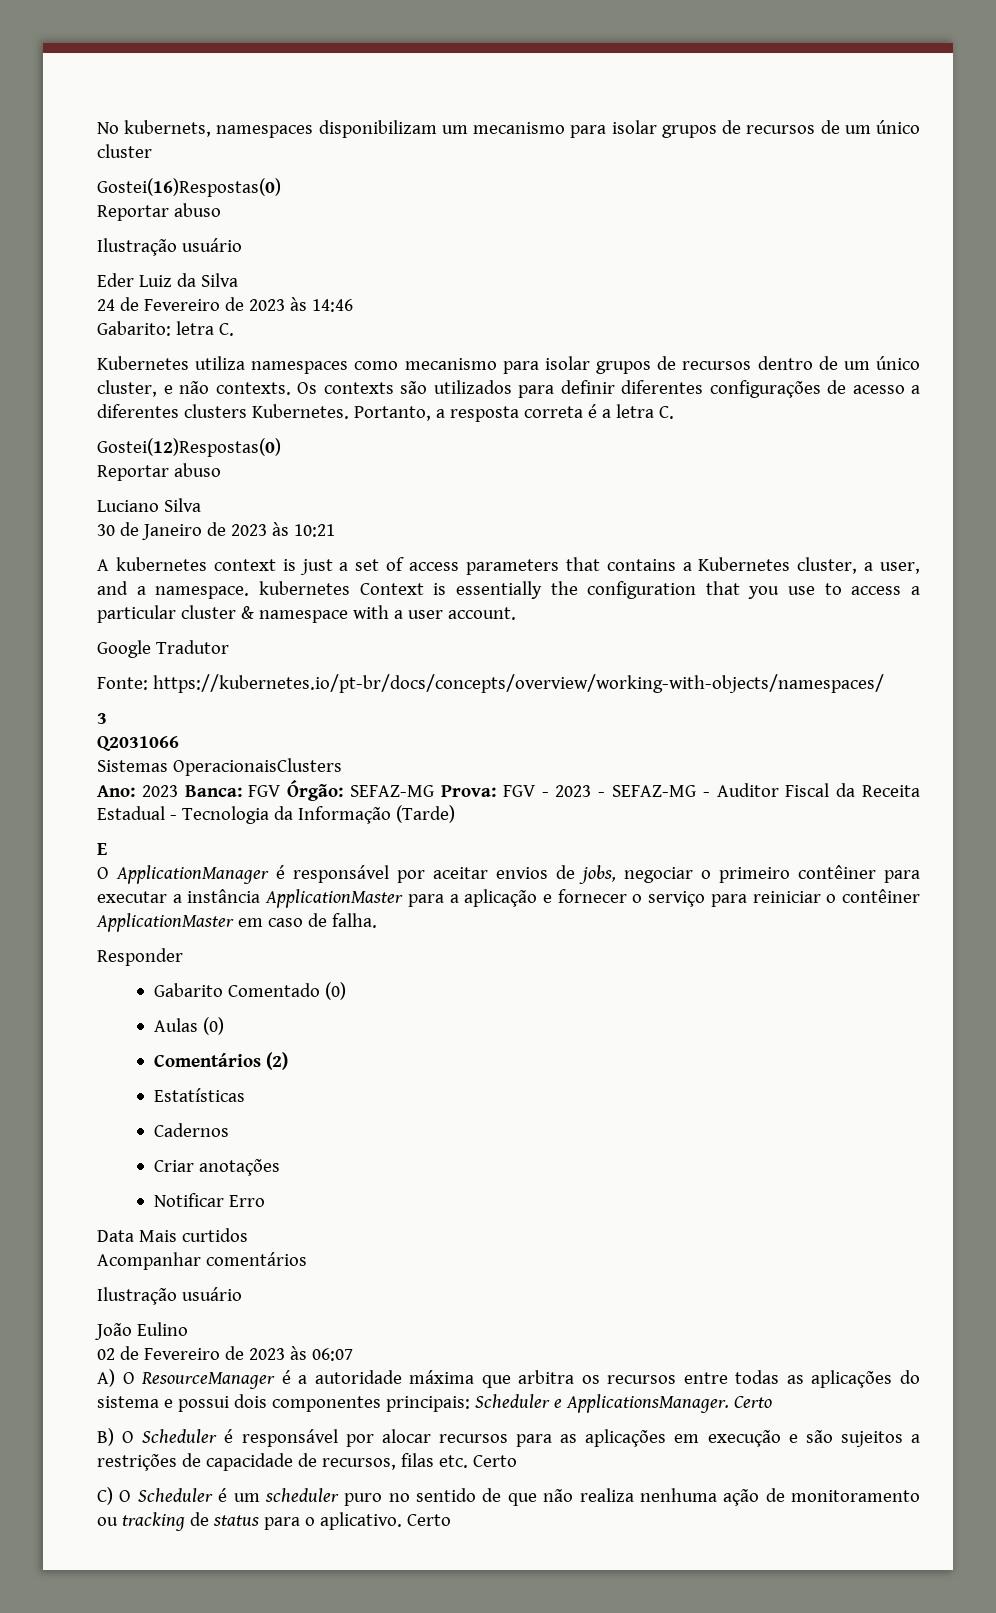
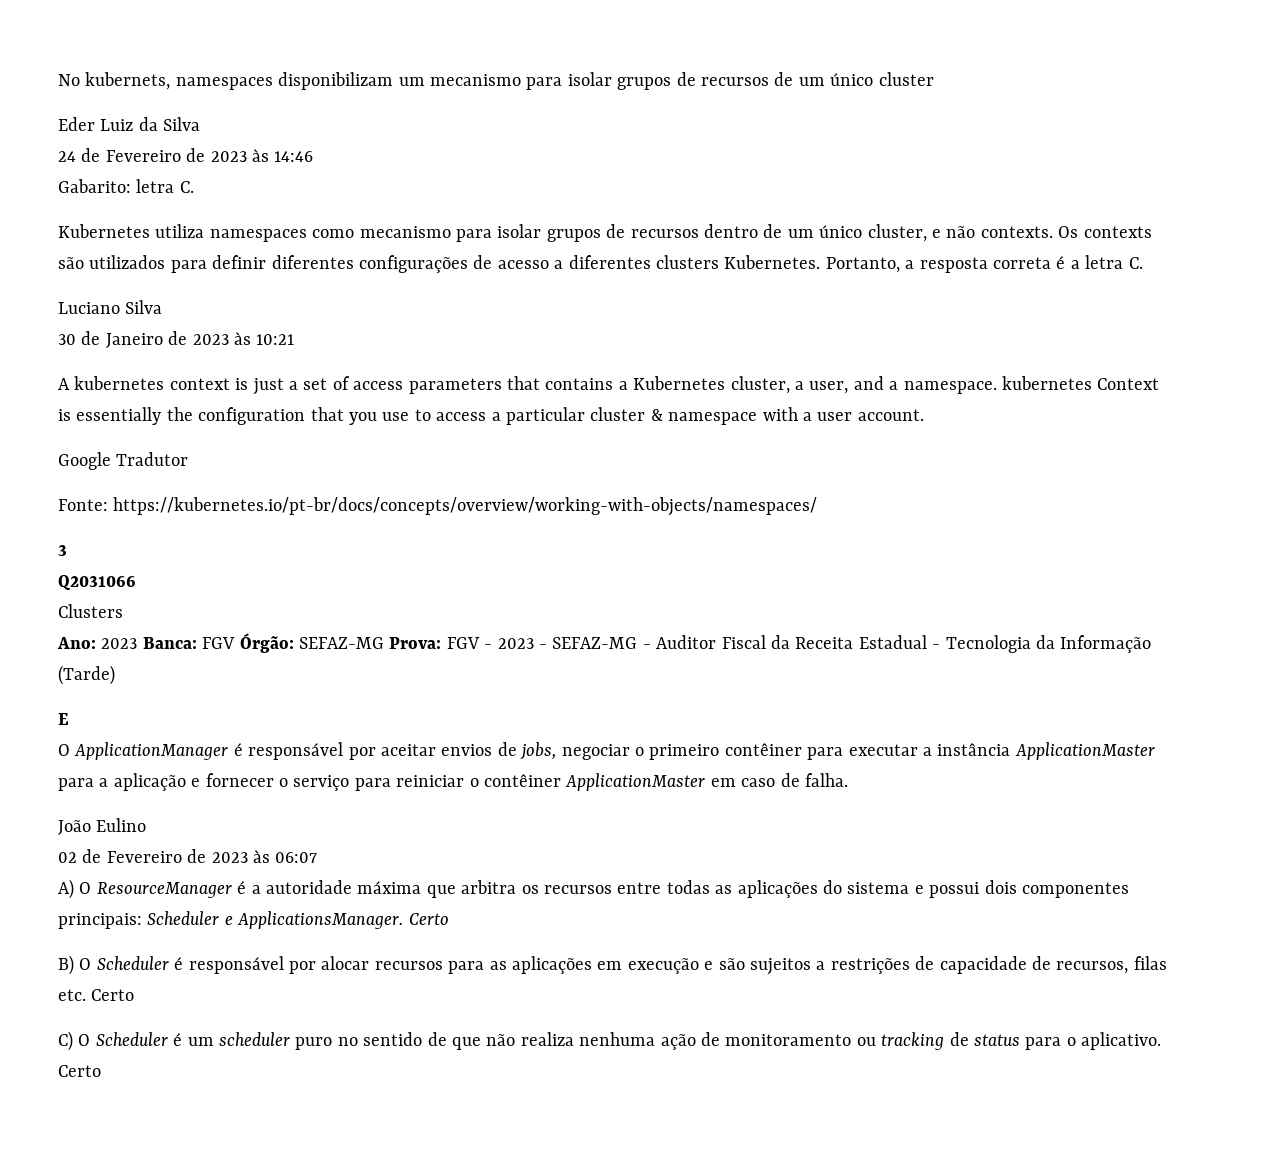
- Gostei(16)Respostas(0)
- Reportar abuso
- Ilustração usuário
- Gostei(12)Respostas(0)
- Reportar abuso
- Sistemas OperacionaisClusters
+ Clusters
- Responder
- Gabarito Comentado (0)
- Aulas (0)
- Comentários (2)
- Estatísticas
- Cadernos
- Criar anotações
- Notificar Erro
- Data Mais curtidos
- Acompanhar comentários
- Ilustração usuário

